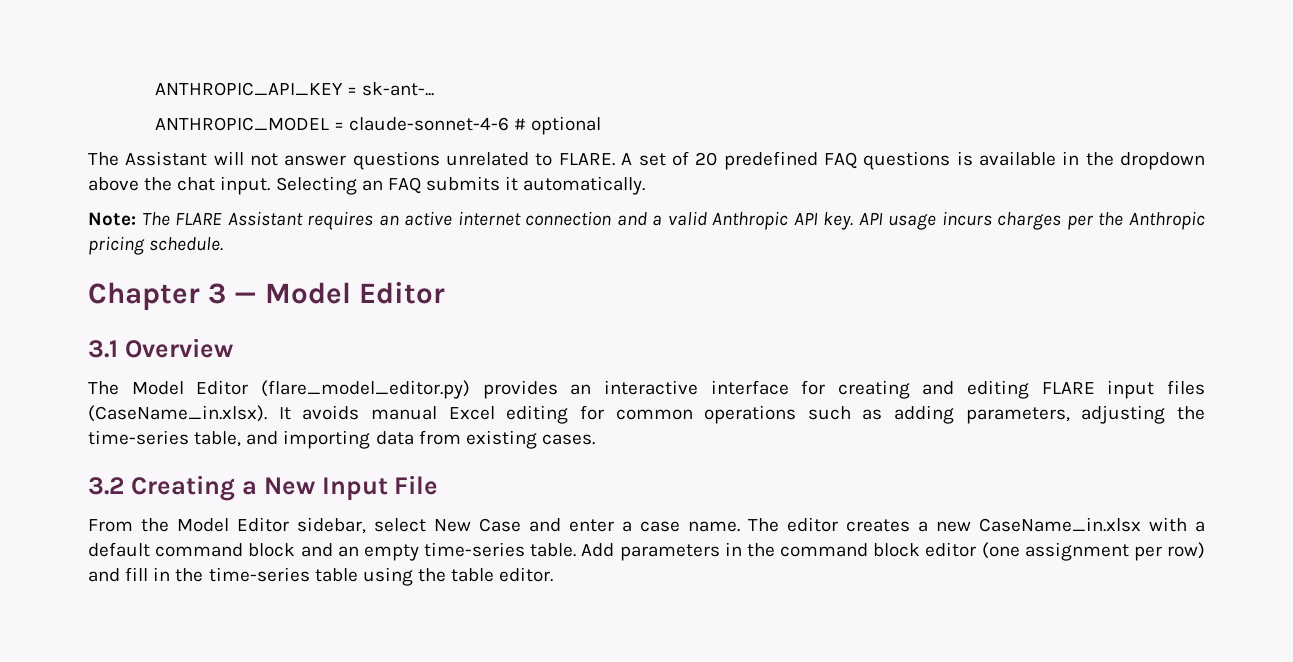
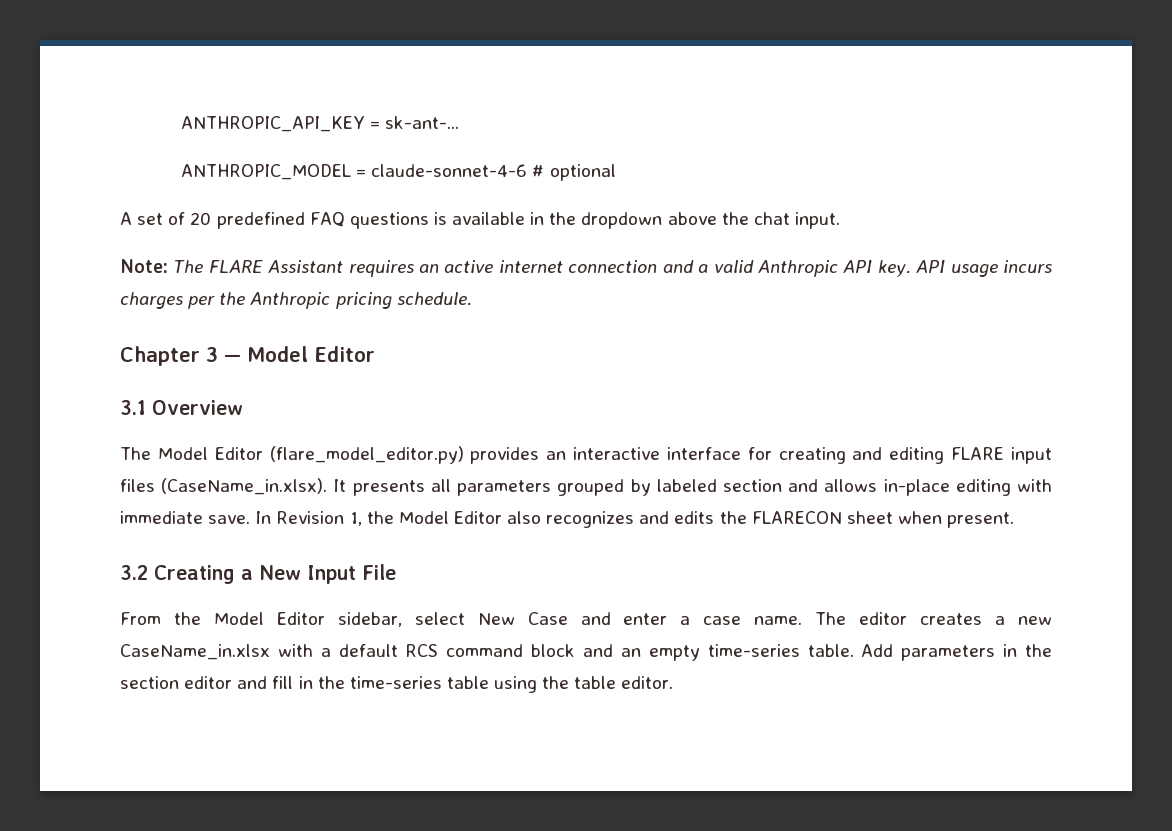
- The Assistant will not answer questions unrelated to FLARE.
- Selecting an FAQ submits it automatically.
- The Model Editor (flare_model_editor.py) provides an interactive interface for creating and editing FLARE input files (CaseName_in.xlsx). It avoids manual Excel editing for common operations such as adding parameters, adjusting the time-series table, and importing data from existing cases.
+ The Model Editor (flare_model_editor.py) provides an interactive interface for creating and editing FLARE input files (CaseName_in.xlsx). It presents all parameters grouped by labeled section and allows in-place editing with immediate save. In Revision 1, the Model Editor also recognizes and edits the FLARECON sheet when present.
- The editor creates a new CaseName_in.xlsx with a default command block and an empty time-series table.
+ The editor creates a new CaseName_in.xlsx with a default RCS command block and an empty time-series table.
- Add parameters in the command block editor (one assignment per row) and fill in the time-series table using the table editor.
+ Add parameters in the section editor and fill in the time-series table using the table editor.

